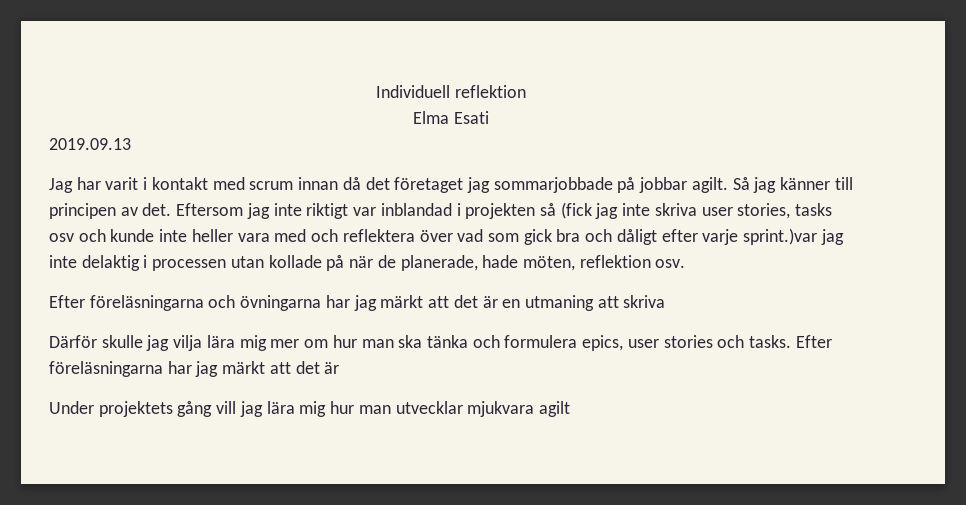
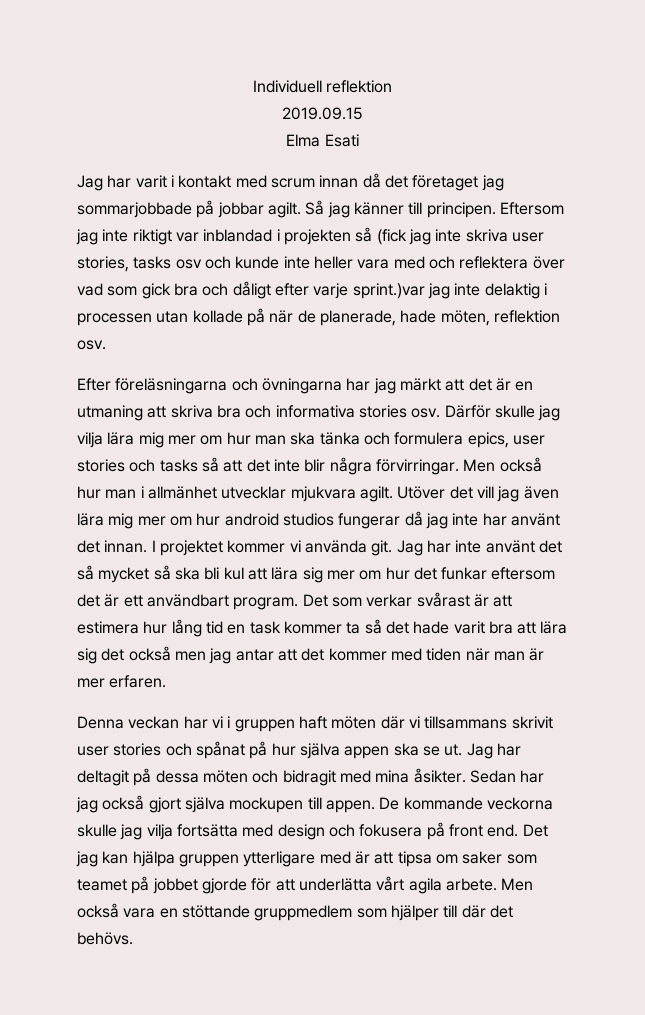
+ 2019.09.15
- 2019.09.13
- Så jag känner till principen av det.
+ Så jag känner till principen.
- Efter föreläsningarna och övningarna har jag märkt att det är en utmaning att skriva
- Därför skulle jag vilja lära mig mer om hur man ska tänka och formulera epics, user stories och tasks. Efter föreläsningarna har jag märkt att det är
- Under projektets gång vill jag lära mig hur man utvecklar mjukvara agilt
+ Efter föreläsningarna och övningarna har jag märkt att det är en utmaning att skriva bra och informativa stories osv. Därför skulle jag vilja lära mig mer om hur man ska tänka och formulera epics, user stories och tasks så att det inte blir några förvirringar. Men också hur man i allmänhet utvecklar mjukvara agilt. Utöver det vill jag även lära mig mer om hur android studios fungerar då jag inte har använt det innan. I projektet kommer vi använda git. Jag har inte använt det så mycket så ska bli kul att lära sig mer om hur det funkar eftersom det är ett användbart program. Det som verkar svårast är att estimera hur lång tid en task kommer ta så det hade varit bra att lära sig det också men jag antar att det kommer med tiden när man är mer erfaren.
+ Denna veckan har vi i gruppen haft möten där vi tillsammans skrivit user stories och spånat på hur själva appen ska se ut. Jag har deltagit på dessa möten och bidragit med mina åsikter. Sedan har jag också gjort själva mockupen till appen. De kommande veckorna skulle jag vilja fortsätta med design och fokusera på front end. Det jag kan hjälpa gruppen ytterligare med är att tipsa om saker som teamet på jobbet gjorde för att underlätta vårt agila arbete. Men också vara en stöttande gruppmedlem som hjälper till där det behövs.

